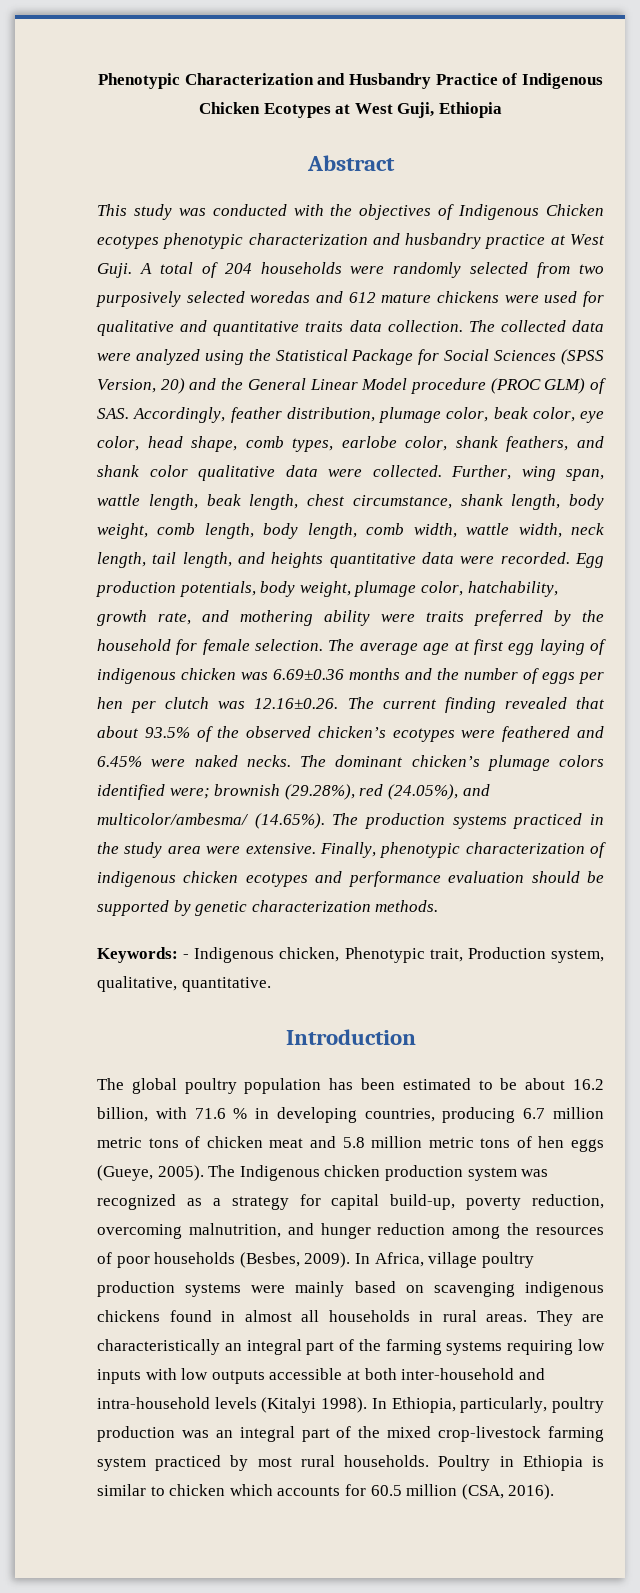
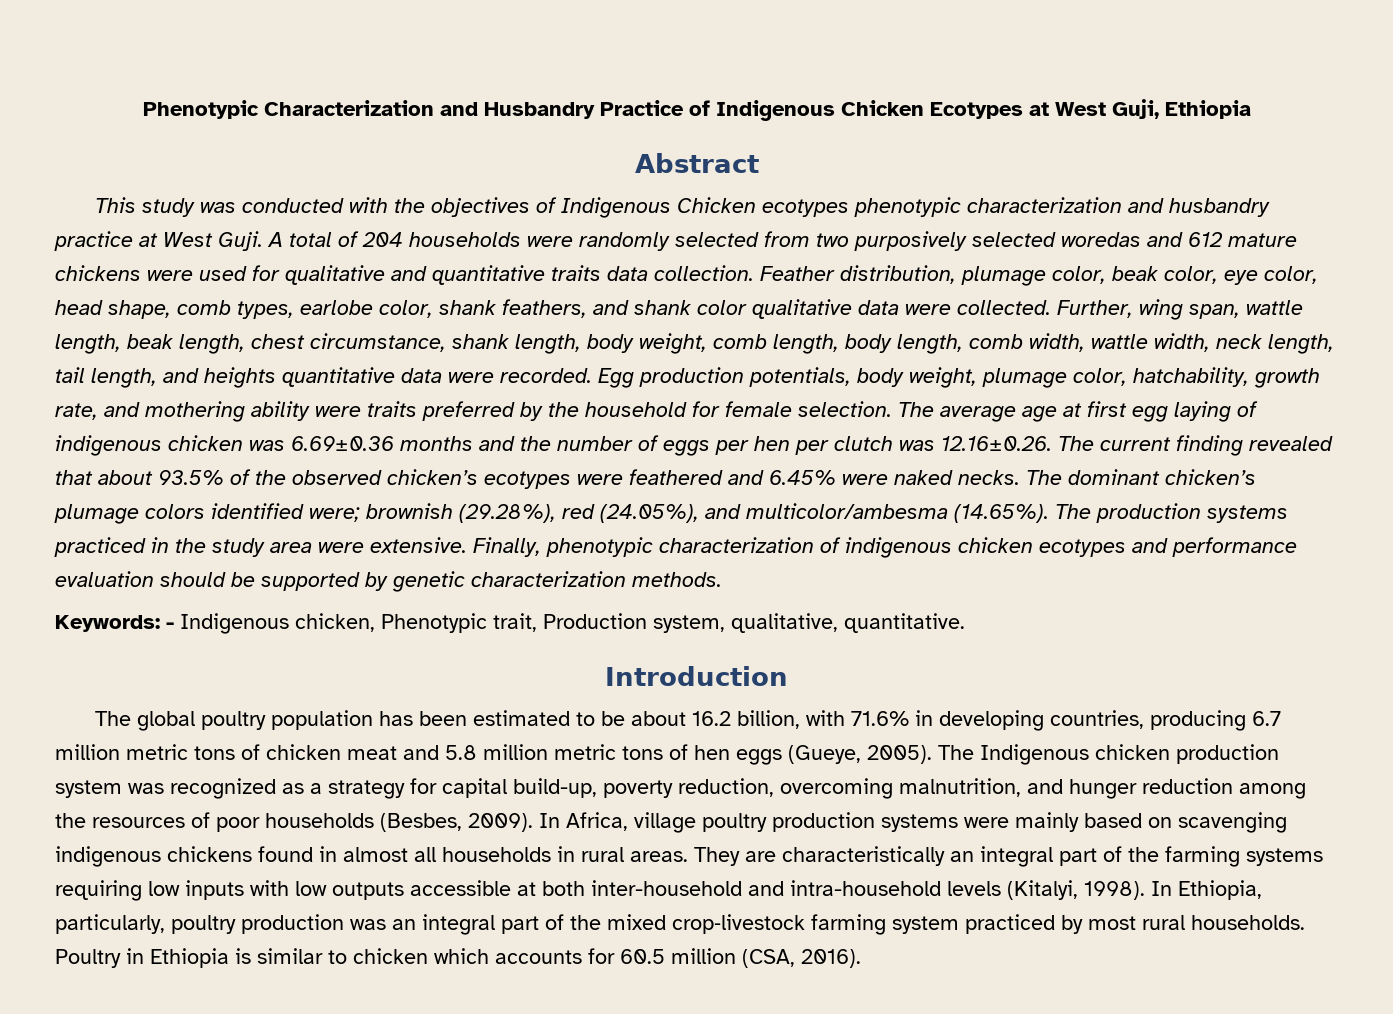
- The collected data were analyzed using the Statistical Package for Social Sciences (SPSS Version, 20) and the General Linear Model procedure (PROC GLM) of SAS. Accordingly, feather distribution, plumage color, beak color, eye color, head shape, comb types, earlobe color, shank feathers, and shank color qualitative data were collected.
+ Feather distribution, plumage color, beak color, eye color, head shape, comb types, earlobe color, shank feathers, and shank color qualitative data were collected.
- The dominant chicken’s plumage colors identified were; brownish (29.28%), red (24.05%), and multicolor/ambesma/ (14.65%). The production systems practiced in the study area were extensive.
+ The dominant chicken’s plumage colors identified were; brownish (29.28%), red (24.05%), and multicolor/ambesma (14.65%). The production systems practiced in the study area were extensive.
- The global poultry population has been estimated to be about 16.2 billion, with 71.6 % in developing countries, producing 6.7 million metric tons of chicken meat and 5.8 million metric tons of hen eggs (Gueye, 2005).
+ The global poultry population has been estimated to be about 16.2 billion, with 71.6% in developing countries, producing 6.7 million metric tons of chicken meat and 5.8 million metric tons of hen eggs (Gueye, 2005).
- They are characteristically an integral part of the farming systems requiring low inputs with low outputs accessible at both inter-household and intra-household levels (Kitalyi 1998).
+ They are characteristically an integral part of the farming systems requiring low inputs with low outputs accessible at both inter-household and intra-household levels (Kitalyi, 1998).

